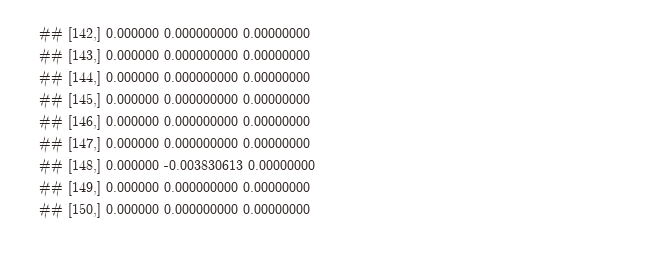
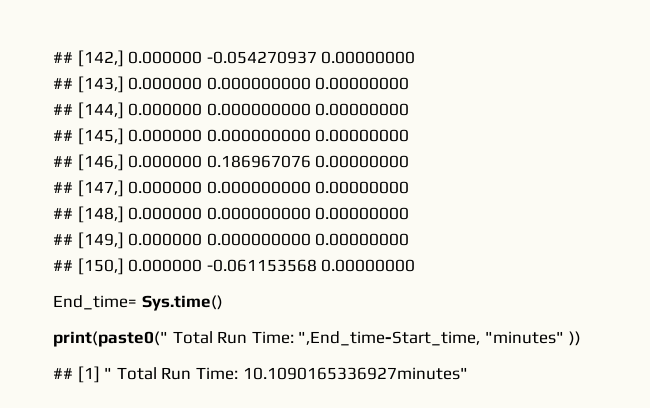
- ## [142,] 0.000000 0.000000000 0.00000000
+ ## [142,] 0.000000 -0.054270937 0.00000000
- ## [146,] 0.000000 0.000000000 0.00000000
+ ## [146,] 0.000000 0.186967076 0.00000000
- ## [148,] 0.000000 -0.003830613 0.00000000
+ ## [148,] 0.000000 0.000000000 0.00000000
- ## [150,] 0.000000 0.000000000 0.00000000
+ ## [150,] 0.000000 -0.061153568 0.00000000
+ End_time= Sys.time()
+ print(paste0(" Total Run Time: ",End_time-Start_time, "minutes" ))
+ ## [1] " Total Run Time: 10.1090165336927minutes"

